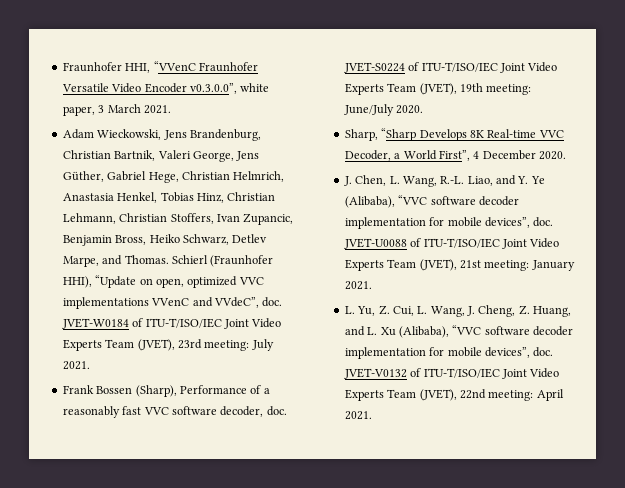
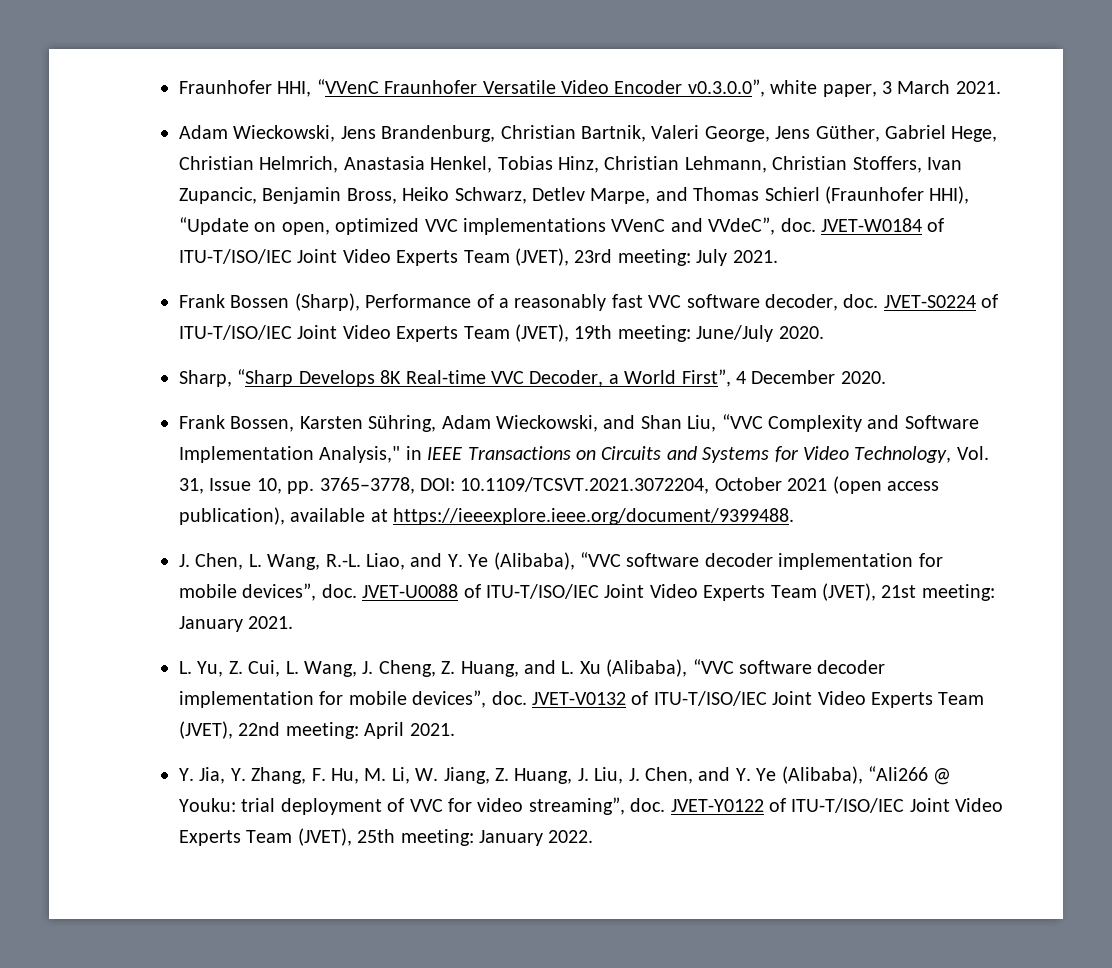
- Adam Wieckowski, Jens Brandenburg, Christian Bartnik, Valeri George, Jens Güther, Gabriel Hege, Christian Helmrich, Anastasia Henkel, Tobias Hinz, Christian Lehmann, Christian Stoffers, Ivan Zupancic, Benjamin Bross, Heiko Schwarz, Detlev Marpe, and Thomas. Schierl (Fraunhofer HHI), “Update on open, optimized VVC implementations VVenC and VVdeC”, doc.
+ Adam Wieckowski, Jens Brandenburg, Christian Bartnik, Valeri George, Jens Güther, Gabriel Hege, Christian Helmrich, Anastasia Henkel, Tobias Hinz, Christian Lehmann, Christian Stoffers, Ivan Zupancic, Benjamin Bross, Heiko Schwarz, Detlev Marpe, and Thomas Schierl (Fraunhofer HHI), “Update on open, optimized VVC implementations VVenC and VVdeC”, doc.
+ Frank Bossen, Karsten Sühring, Adam Wieckowski, and Shan Liu, “VVC Complexity and Software Implementation Analysis," in IEEE Transactions on Circuits and Systems for Video Technology, Vol. 31, Issue 10, pp. 3765–3778, DOI: 10.1109/TCSVT.2021.3072204, October 2021 (open access publication), available at https://ieeexplore.ieee.org/document/9399488.
+ Y. Jia, Y. Zhang, F. Hu, M. Li, W. Jiang, Z. Huang, J. Liu, J. Chen, and Y. Ye (Alibaba), “Ali266 @ Youku: trial deployment of VVC for video streaming”, doc. JVET-Y0122 of ITU-T/ISO/IEC Joint Video Experts Team (JVET), 25th meeting: January 2022.

